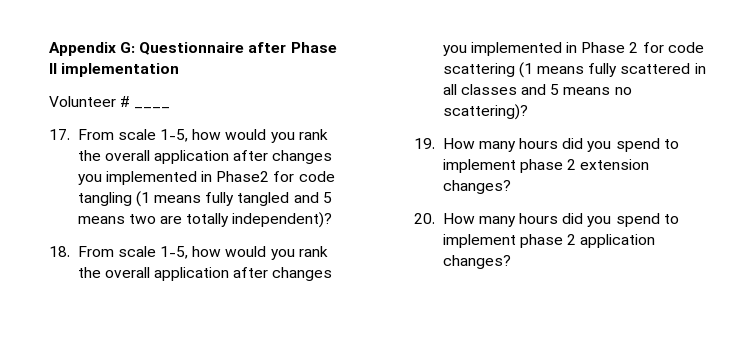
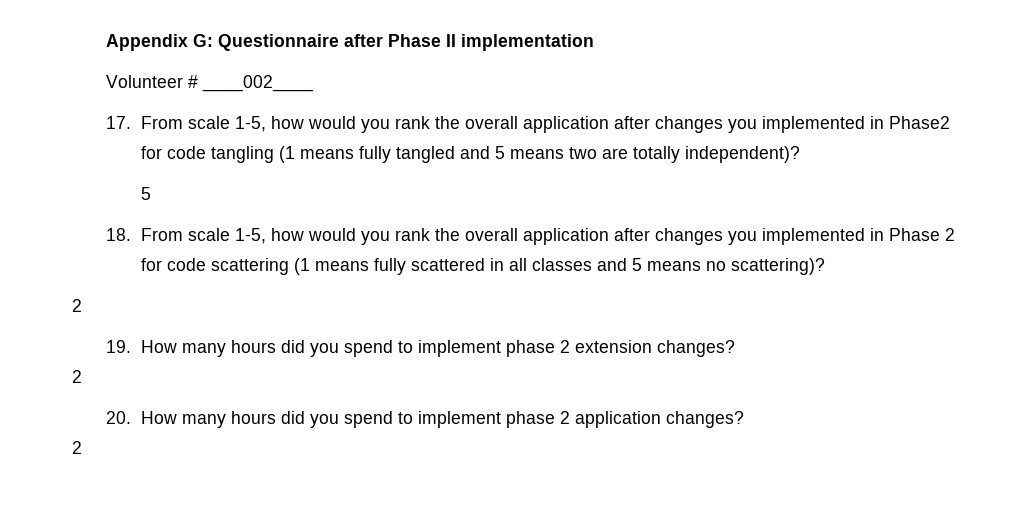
- Volunteer # ____
+ Volunteer # ____002____
  17. From scale 1-5, how would you rank the overall application after changes you implemented in Phase2 for code tangling (1 means fully tangled and 5 means two are totally independent)?
+ 5
  18. From scale 1-5, how would you rank the overall application after changes you implemented in Phase 2 for code scattering (1 means fully scattered in all classes and 5 means no scattering)?
+ 2
  19. How many hours did you spend to implement phase 2 extension changes?
+ 2
  20. How many hours did you spend to implement phase 2 application changes?
+ 2

